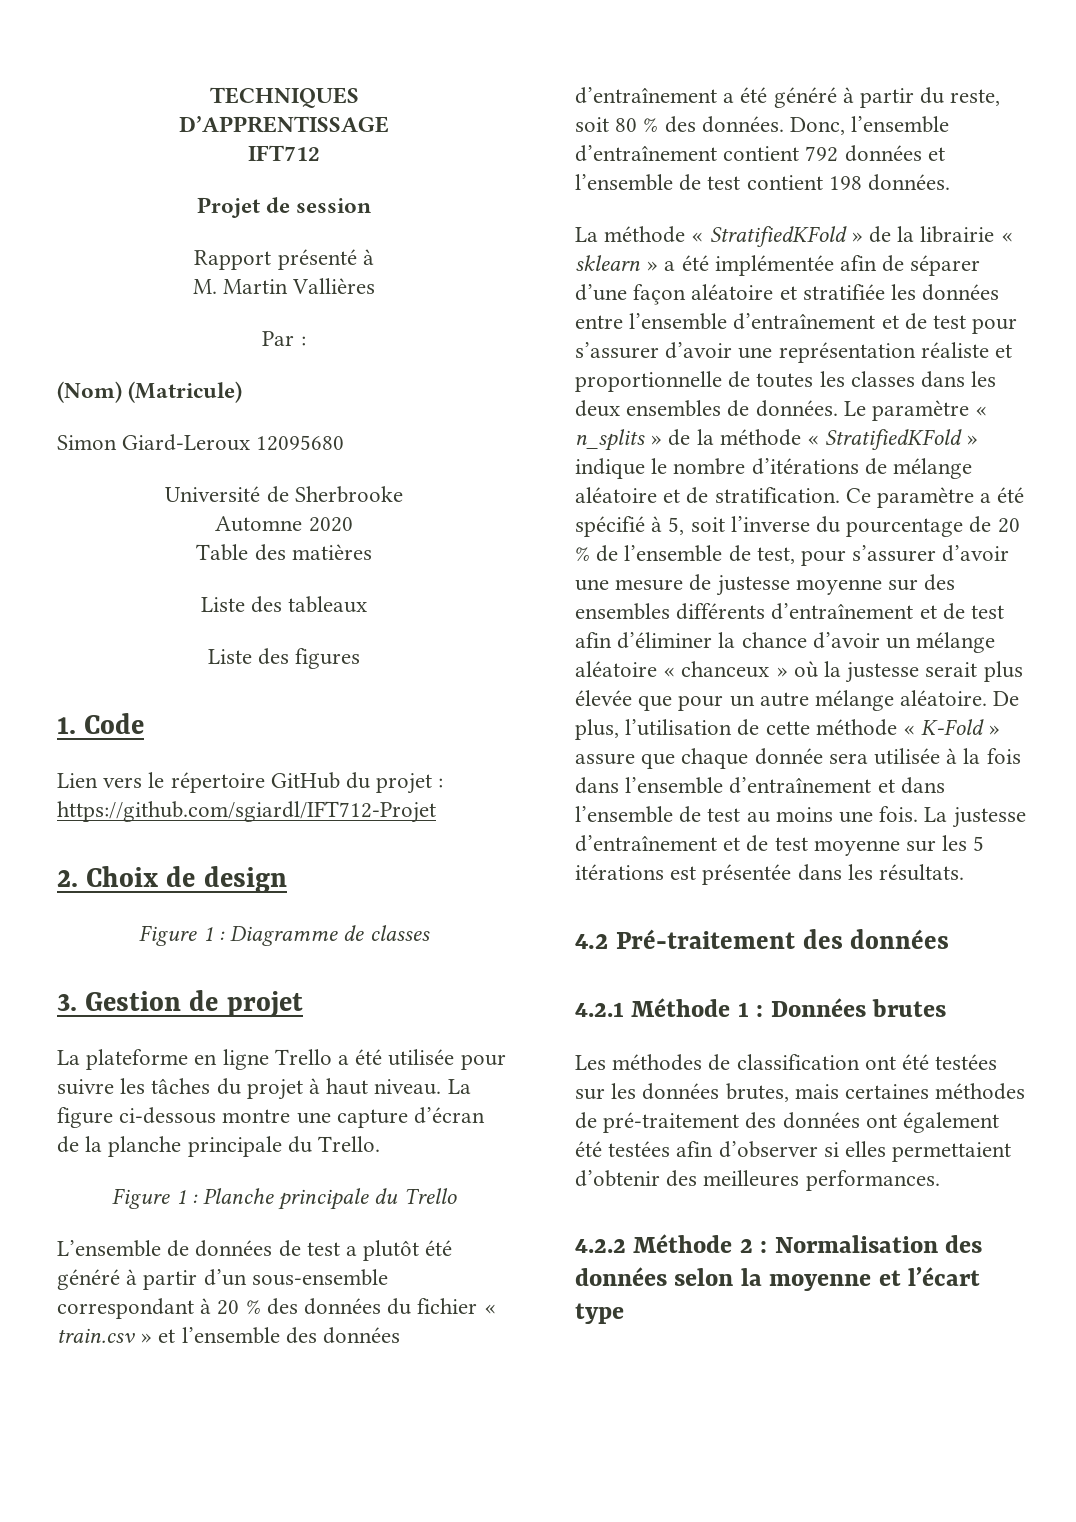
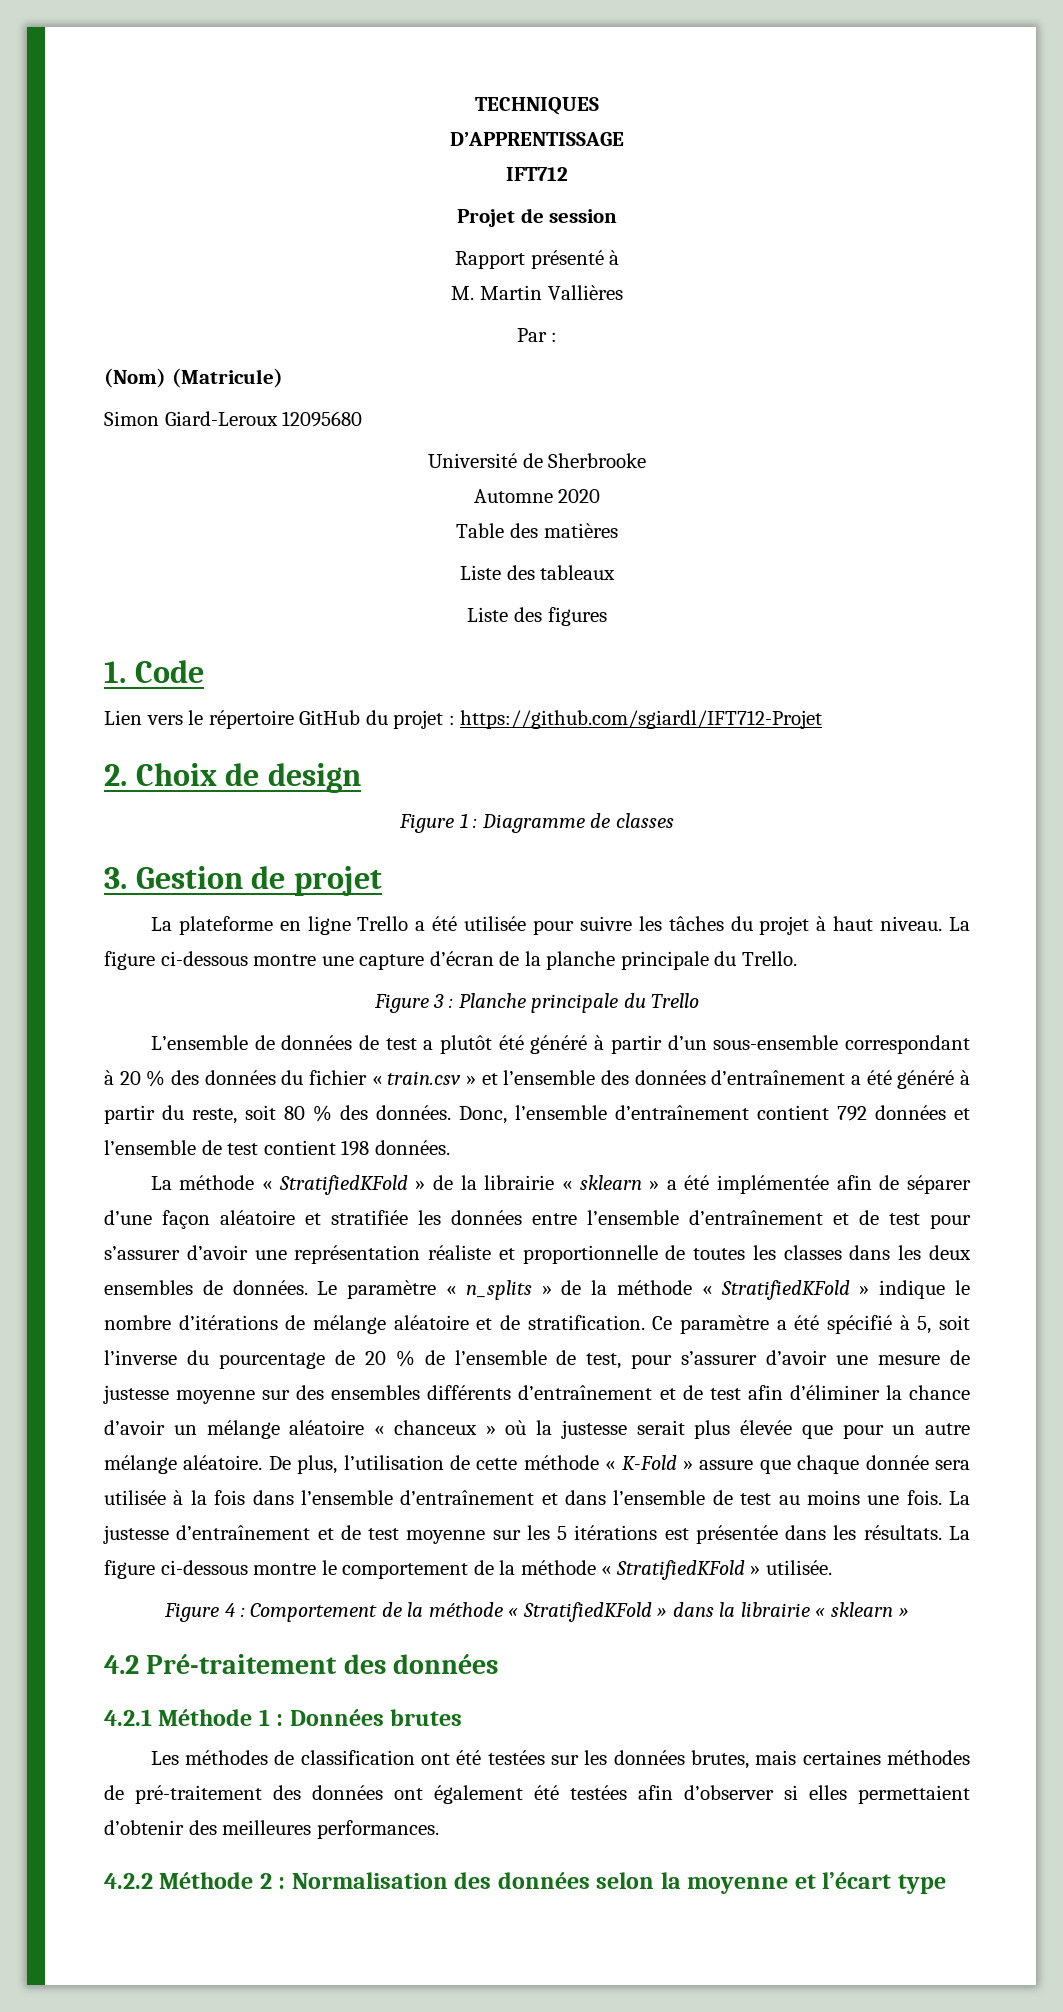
- Figure 1 : Planche principale du Trello
+ Figure 3 : Planche principale du Trello
+ La figure ci-dessous montre le comportement de la méthode « StratifiedKFold » utilisée.
+ Figure 4 : Comportement de la méthode « StratifiedKFold » dans la librairie « sklearn »

